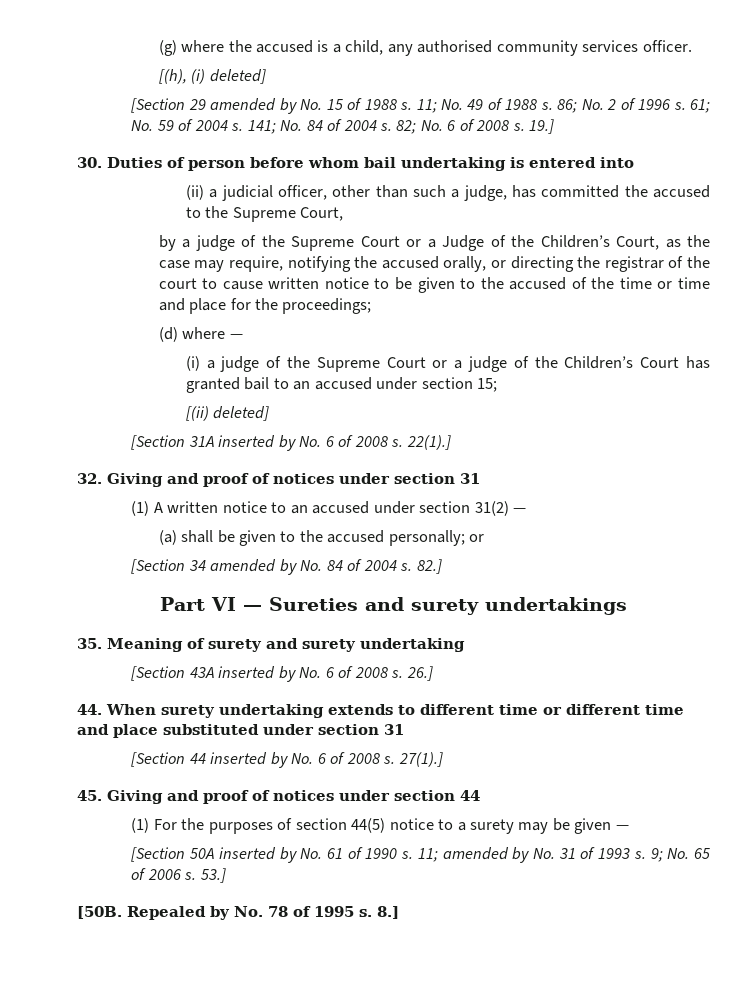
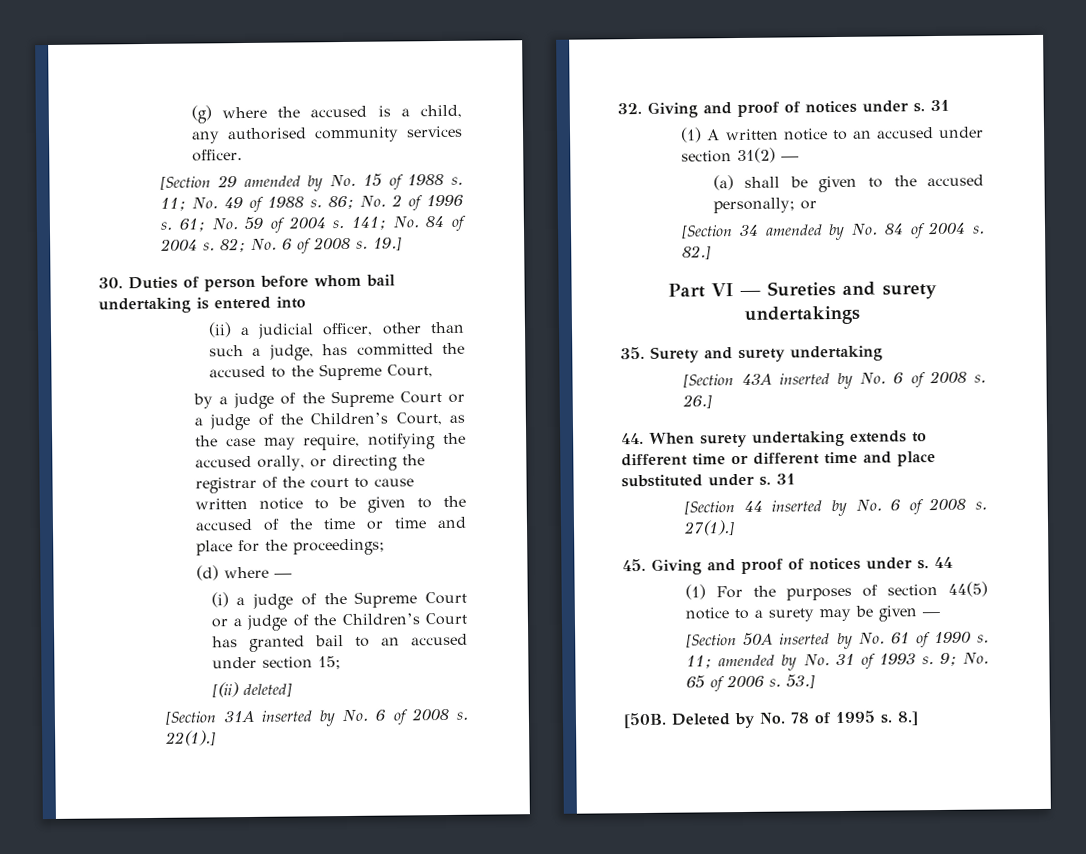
- [(h), (i) deleted]
- by a judge of the Supreme Court or a Judge of the Children’s Court, as the case may require, notifying the accused orally, or directing the registrar of the court to cause written notice to be given to the accused of the time or time and place for the proceedings;
+ by a judge of the Supreme Court or a judge of the Children’s Court, as the case may require, notifying the accused orally, or directing the registrar of the court to cause written notice to be given to the accused of the time or time and place for the proceedings;
- 32. Giving and proof of notices under section 31
+ 32. Giving and proof of notices under s. 31
- 35. Meaning of surety and surety undertaking
+ 35. Surety and surety undertaking
- 44. When surety undertaking extends to different time or different time and place substituted under section 31
+ 44. When surety undertaking extends to different time or different time and place substituted under s. 31
- 45. Giving and proof of notices under section 44
+ 45. Giving and proof of notices under s. 44
- Repealed by No. 78 of 1995 s.
+ Deleted by No. 78 of 1995 s.

